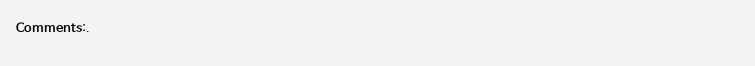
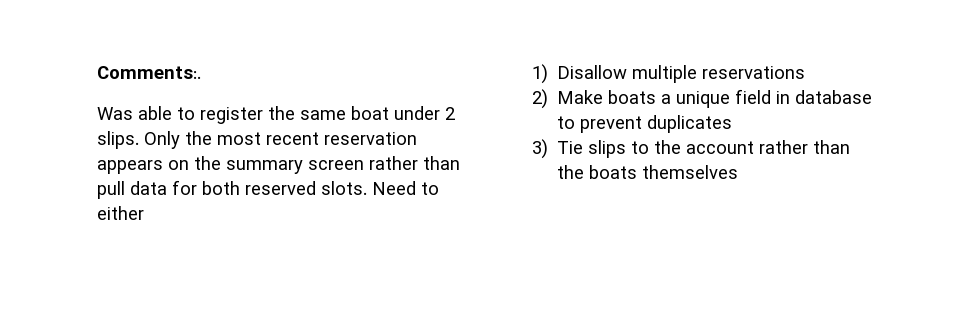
+ Was able to register the same boat under 2 slips. Only the most recent reservation appears on the summary screen rather than pull data for both reserved slots. Need to either
+ 1) Disallow multiple reservations
+ 2) Make boats a unique field in database to prevent duplicates
+ 3) Tie slips to the account rather than the boats themselves

